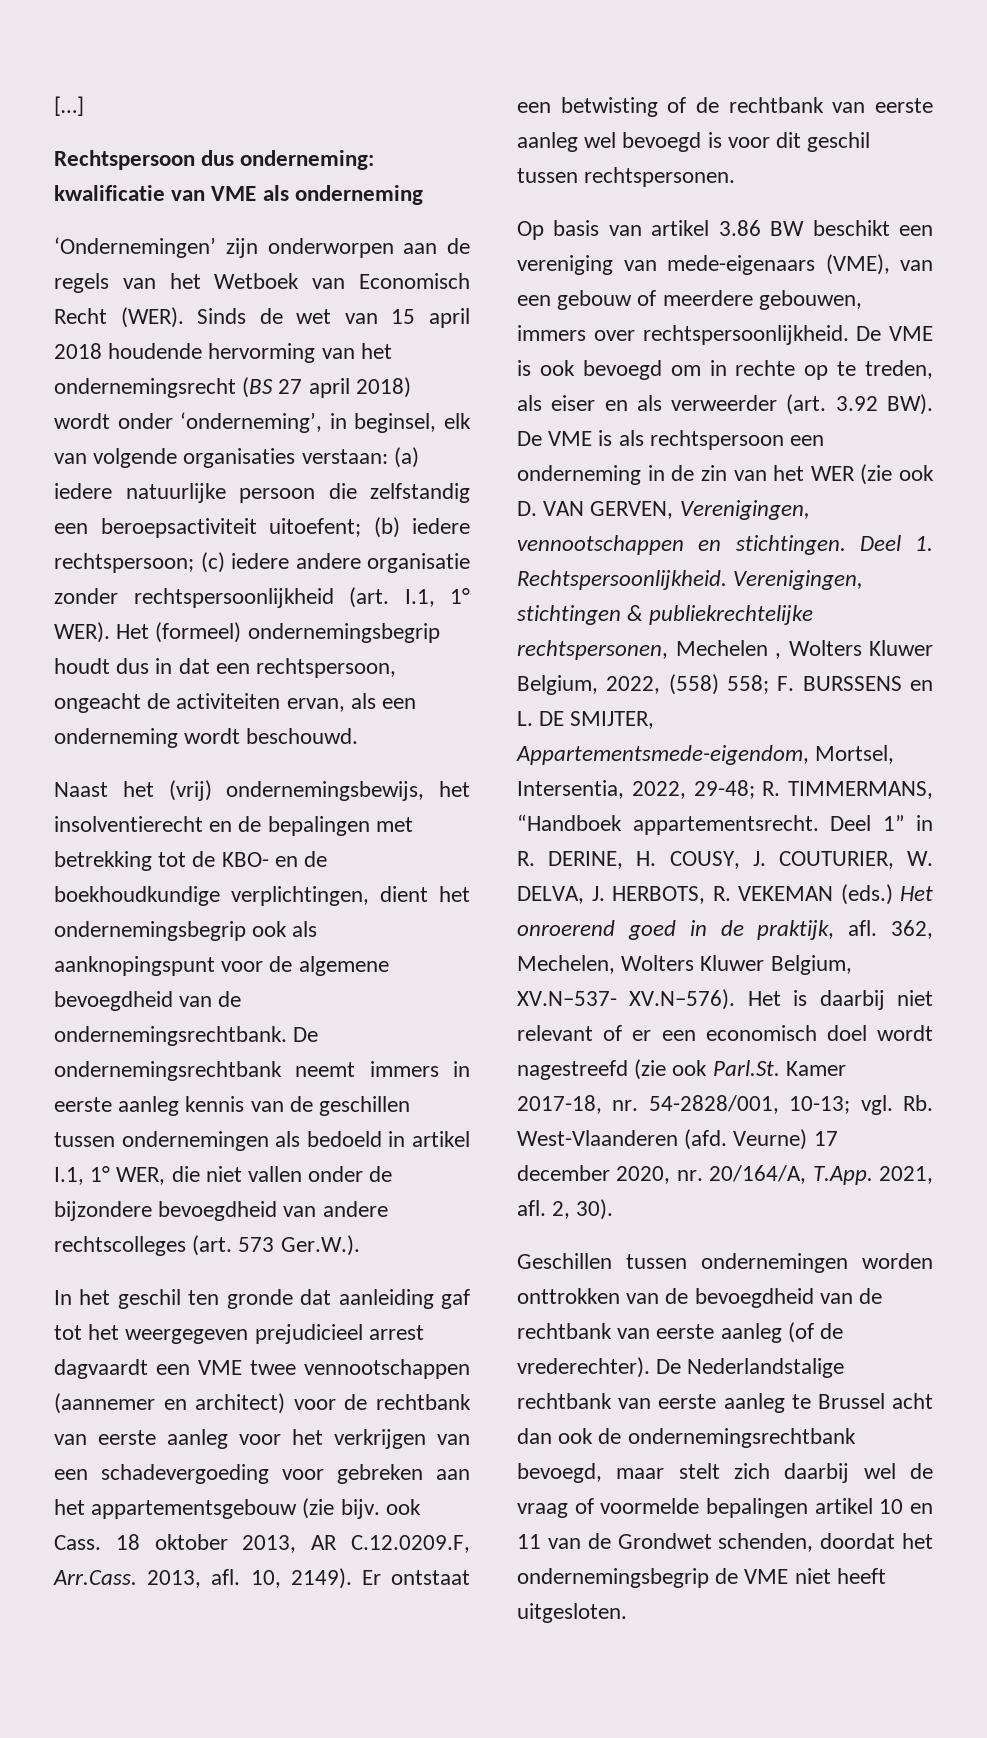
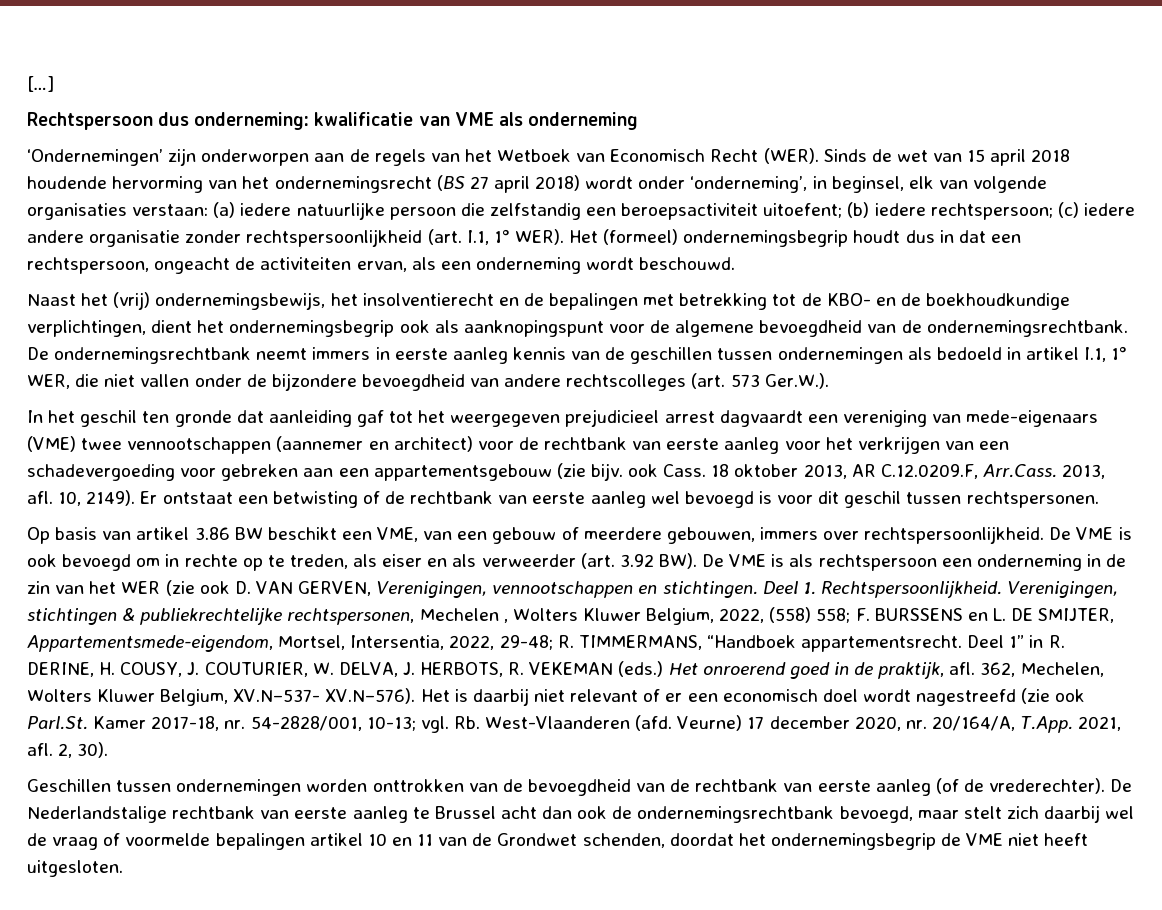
- In het geschil ten gronde dat aanleiding gaf tot het weergegeven prejudicieel arrest dagvaardt een VME twee vennootschappen (aannemer en architect) voor de rechtbank van eerste aanleg voor het verkrijgen van een schadevergoeding voor gebreken aan het appartementsgebouw (zie bijv. ook Cass.
+ In het geschil ten gronde dat aanleiding gaf tot het weergegeven prejudicieel arrest dagvaardt een vereniging van mede-eigenaars (VME) twee vennootschappen (aannemer en architect) voor de rechtbank van eerste aanleg voor het verkrijgen van een schadevergoeding voor gebreken aan een appartementsgebouw (zie bijv. ook Cass.
- Op basis van artikel 3.86 BW beschikt een vereniging van mede-eigenaars (VME), van een gebouw of meerdere gebouwen, immers over rechtspersoonlijkheid.
+ Op basis van artikel 3.86 BW beschikt een VME, van een gebouw of meerdere gebouwen, immers over rechtspersoonlijkheid.

